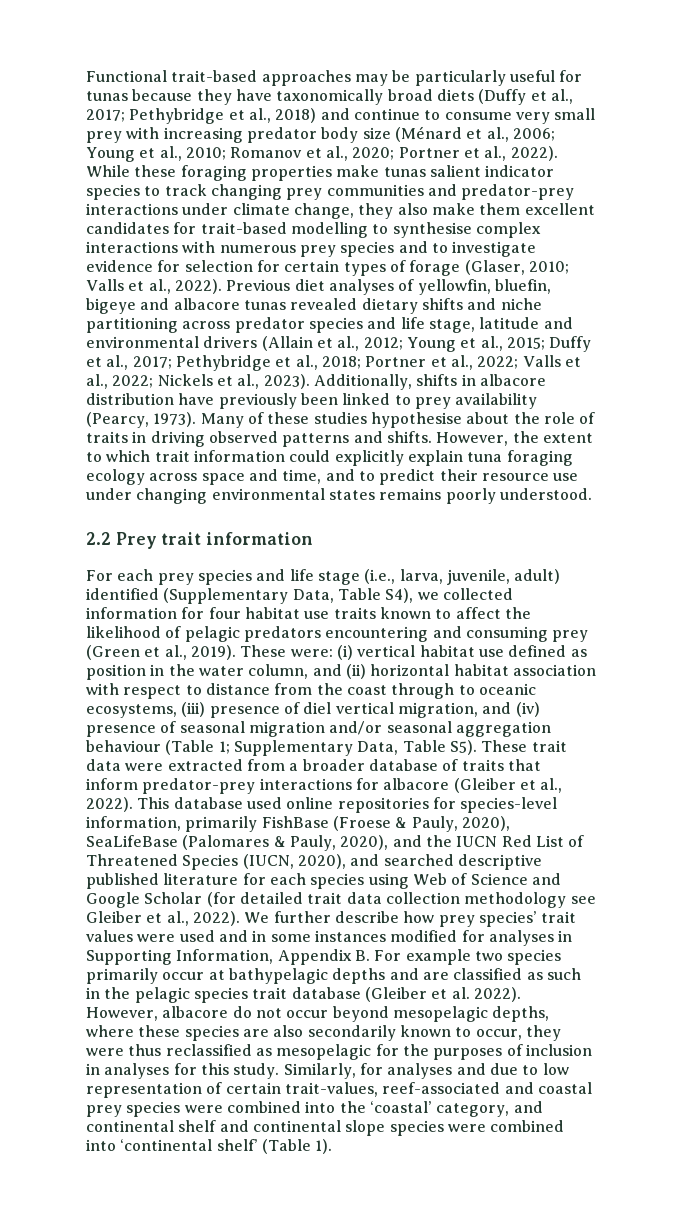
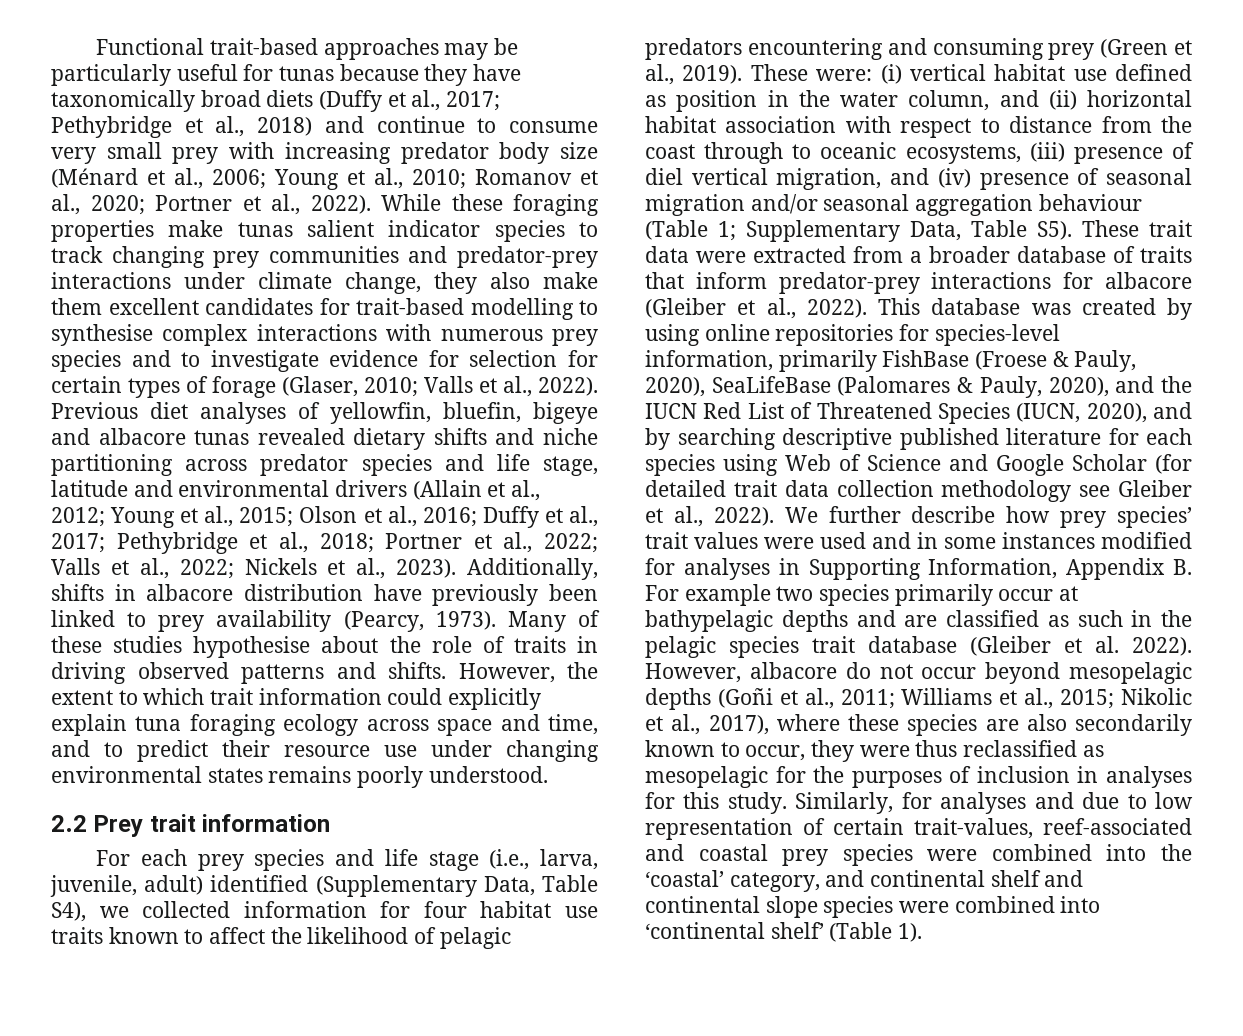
- Previous diet analyses of yellowfin, bluefin, bigeye and albacore tunas revealed dietary shifts and niche partitioning across predator species and life stage, latitude and environmental drivers (Allain et al., 2012; Young et al., 2015; Duffy et al., 2017; Pethybridge et al., 2018; Portner et al., 2022; Valls et al., 2022; Nickels et al., 2023).
+ Previous diet analyses of yellowfin, bluefin, bigeye and albacore tunas revealed dietary shifts and niche partitioning across predator species and life stage, latitude and environmental drivers (Allain et al., 2012; Young et al., 2015; Olson et al., 2016; Duffy et al., 2017; Pethybridge et al., 2018; Portner et al., 2022; Valls et al., 2022; Nickels et al., 2023).
- This database used online repositories for species-level information, primarily FishBase (Froese & Pauly, 2020), SeaLifeBase (Palomares & Pauly, 2020), and the IUCN Red List of Threatened Species (IUCN, 2020), and searched descriptive published literature for each species using Web of Science and Google Scholar (for detailed trait data collection methodology see Gleiber et al., 2022).
+ This database was created by using online repositories for species-level information, primarily FishBase (Froese & Pauly, 2020), SeaLifeBase (Palomares & Pauly, 2020), and the IUCN Red List of Threatened Species (IUCN, 2020), and by searching descriptive published literature for each species using Web of Science and Google Scholar (for detailed trait data collection methodology see Gleiber et al., 2022).
- However, albacore do not occur beyond mesopelagic depths, where these species are also secondarily known to occur, they were thus reclassified as mesopelagic for the purposes of inclusion in analyses for this study.
+ However, albacore do not occur beyond mesopelagic depths (Goñi et al., 2011; Williams et al., 2015; Nikolic et al., 2017), where these species are also secondarily known to occur, they were thus reclassified as mesopelagic for the purposes of inclusion in analyses for this study.

